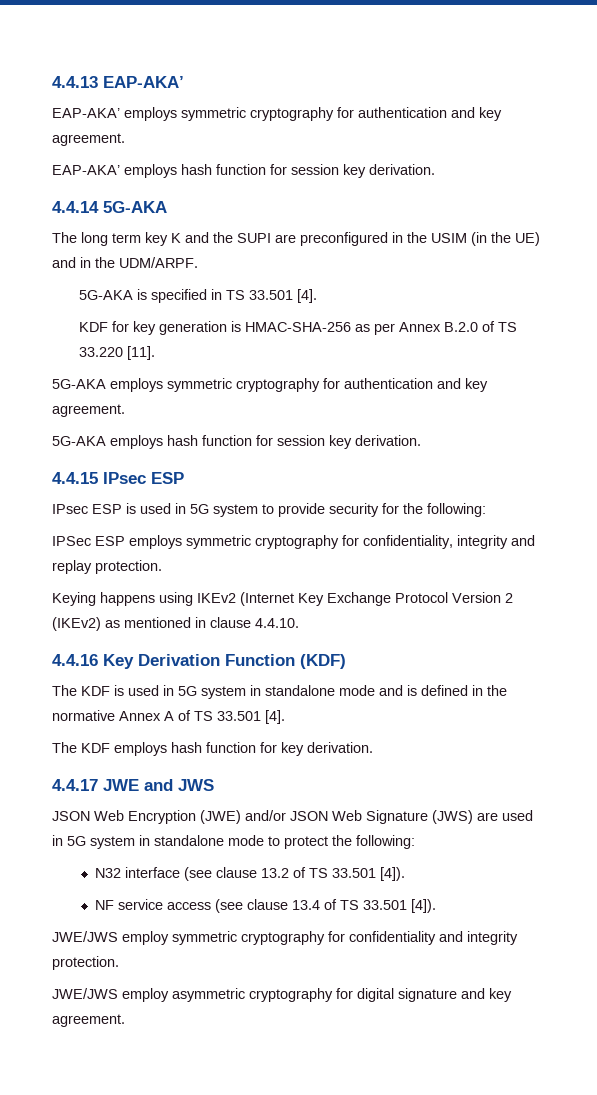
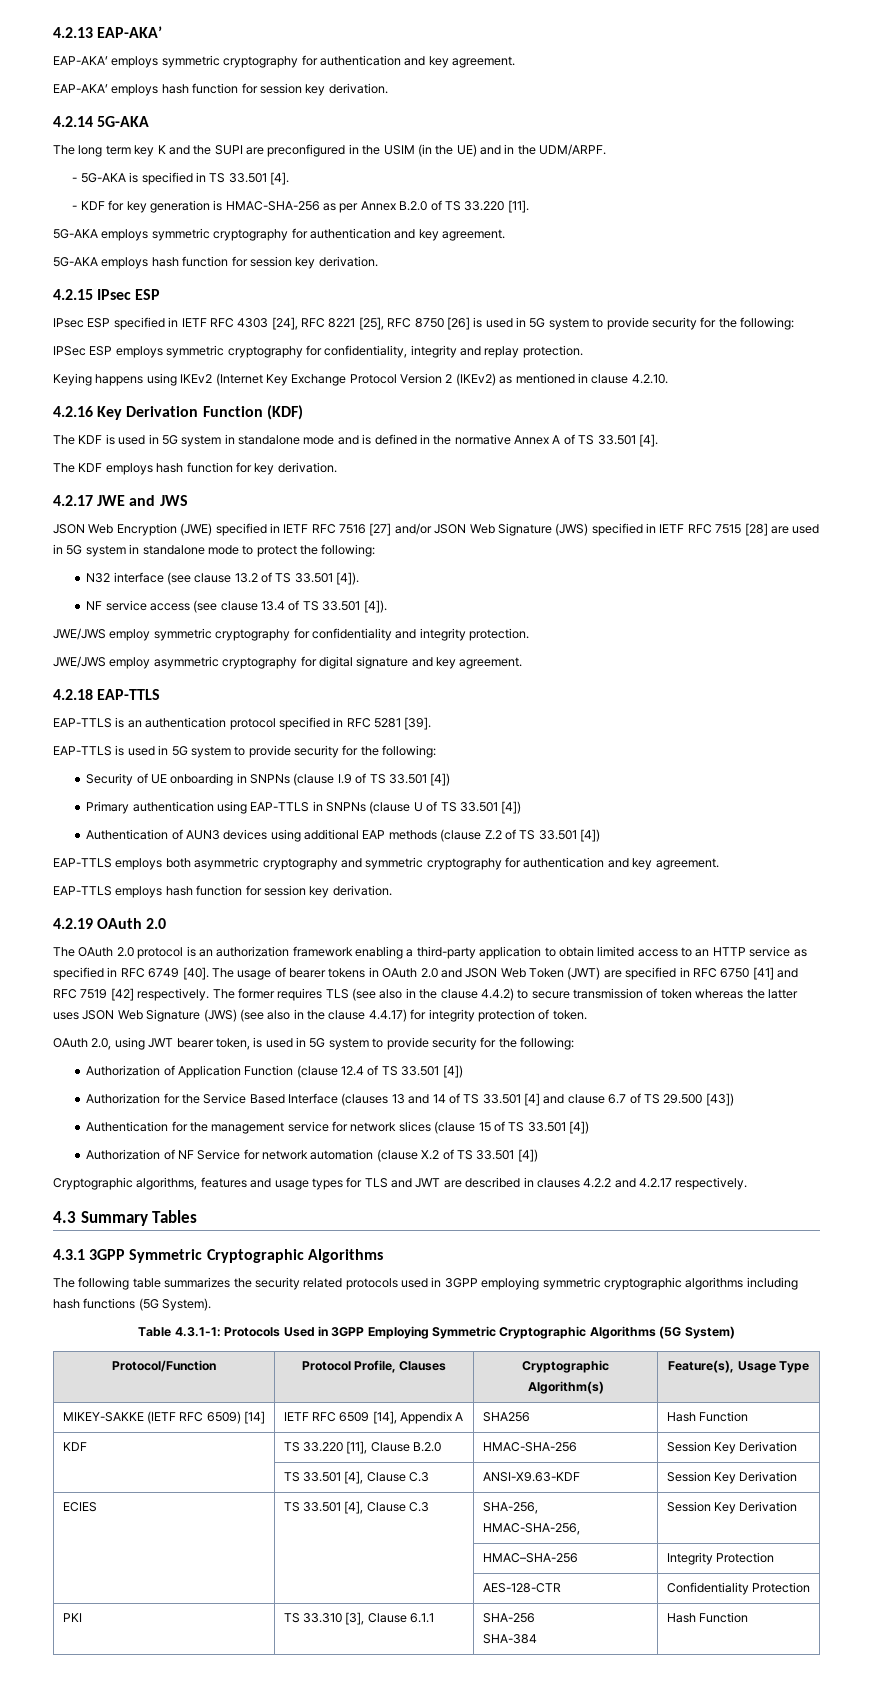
- 4.4.13 EAP-AKA’
+ 4.2.13 EAP-AKA’
- 4.4.14 5G-AKA
+ 4.2.14 5G-AKA
- 5G-AKA is specified in TS 33.501 [4].
+ - 5G-AKA is specified in TS 33.501 [4].
- KDF for key generation is HMAC-SHA-256 as per Annex B.2.0 of TS 33.220 [11].
+ - KDF for key generation is HMAC-SHA-256 as per Annex B.2.0 of TS 33.220 [11].
- 4.4.15 IPsec ESP
+ 4.2.15 IPsec ESP
- IPsec ESP is used in 5G system to provide security for the following:
+ IPsec ESP specified in IETF RFC 4303 [24], RFC 8221 [25], RFC 8750 [26] is used in 5G system to provide security for the following:
- Keying happens using IKEv2 (Internet Key Exchange Protocol Version 2 (IKEv2) as mentioned in clause 4.4.10.
- 4.4.16 Key Derivation Function (KDF)
+ Keying happens using IKEv2 (Internet Key Exchange Protocol Version 2 (IKEv2) as mentioned in clause 4.2.10.
+ 4.2.16 Key Derivation Function (KDF)
- 4.4.17 JWE and JWS
+ 4.2.17 JWE and JWS
- JSON Web Encryption (JWE) and/or JSON Web Signature (JWS) are used in 5G system in standalone mode to protect the following:
+ JSON Web Encryption (JWE) specified in IETF RFC 7516 [27] and/or JSON Web Signature (JWS) specified in IETF RFC 7515 [28] are used in 5G system in standalone mode to protect the following:
+ 4.2.18 EAP-TTLS
+ EAP-TTLS is an authentication protocol specified in RFC 5281 [39].
+ EAP-TTLS is used in 5G system to provide security for the following:
+ Security of UE onboarding in SNPNs (clause I.9 of TS 33.501 [4])
+ Primary authentication using EAP-TTLS in SNPNs (clause U of TS 33.501 [4])
+ Authentication of AUN3 devices using additional EAP methods (clause Z.2 of TS 33.501 [4])
+ EAP-TTLS employs both asymmetric cryptography and symmetric cryptography for authentication and key agreement.
+ EAP-TTLS employs hash function for session key derivation.
+ 4.2.19 OAuth 2.0
+ The OAuth 2.0 protocol is an authorization framework enabling a third-party application to obtain limited access to an HTTP service as specified in RFC 6749 [40]. The usage of bearer tokens in OAuth 2.0 and JSON Web Token (JWT) are specified in RFC 6750 [41] and RFC 7519 [42] respectively. The former requires TLS (see also in the clause 4.4.2) to secure transmission of token whereas the latter uses JSON Web Signature (JWS) (see also in the clause 4.4.17) for integrity protection of token.
+ OAuth 2.0, using JWT bearer token, is used in 5G system to provide security for the following:
+ Authorization of Application Function (clause 12.4 of TS 33.501 [4])
+ Authorization for the Service Based Interface (clauses 13 and 14 of TS 33.501 [4] and clause 6.7 of TS 29.500 [43])
+ Authentication for the management service for network slices (clause 15 of TS 33.501 [4])
+ Authorization of NF Service for network automation (clause X.2 of TS 33.501 [4])
+ Cryptographic algorithms, features and usage types for TLS and JWT are described in clauses 4.2.2 and 4.2.17 respectively.
+ 4.3 Summary Tables
+ 4.3.1 3GPP Symmetric Cryptographic Algorithms
+ The following table summarizes the security related protocols used in 3GPP employing symmetric cryptographic algorithms including hash functions (5G System).
+ Table 4.3.1-1: Protocols Used in 3GPP Employing Symmetric Cryptographic Algorithms (5G System)
+ Protocol/Function | Protocol Profile, Clauses | Cryptographic Algorithm(s) | Feature(s), Usage Type
+ MIKEY-SAKKE (IETF RFC 6509) [14] | IETF RFC 6509 [14], Appendix A | SHA256 | Hash Function
+ KDF | TS 33.220 [11], Clause B.2.0 | HMAC-SHA-256 | Session Key Derivation
+ | TS 33.501 [4], Clause C.3 | ANSI-X9.63-KDF | Session Key Derivation
+ ECIES | TS 33.501 [4], Clause C.3 | SHA-256,
+ HMAC-SHA-256, | Session Key Derivation
+ | | HMAC–SHA-256 | Integrity Protection
+ | | AES-128-CTR | Confidentiality Protection
+ PKI | TS 33.310 [3], Clause 6.1.1 | SHA-256
+ SHA-384 | Hash Function

